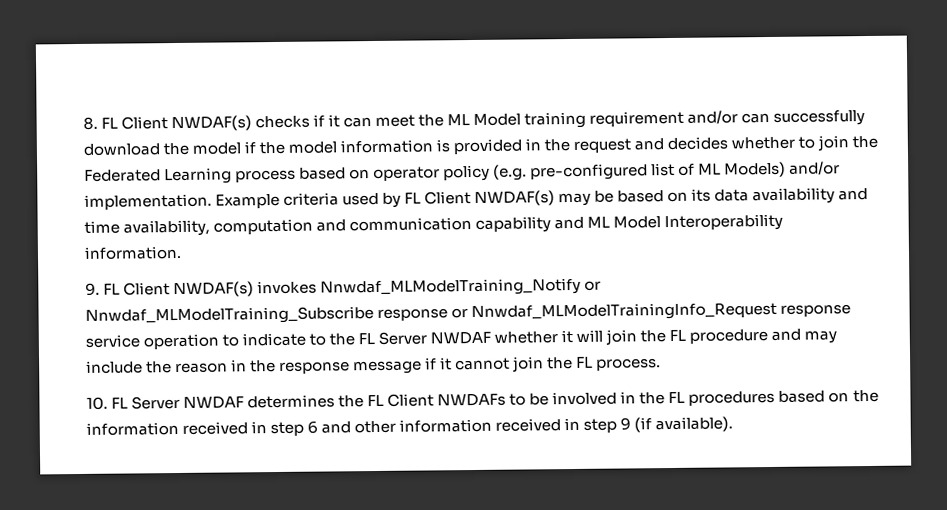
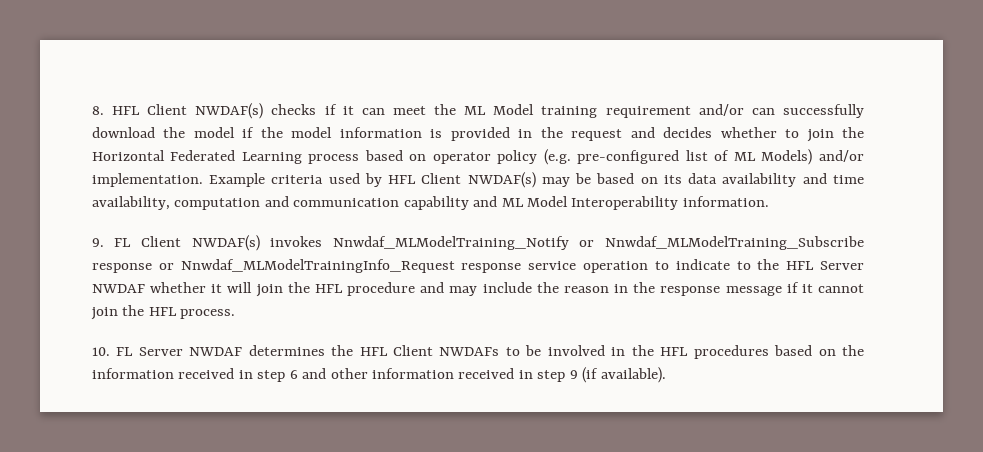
- 8. FL Client NWDAF(s) checks if it can meet the ML Model training requirement and/or can successfully download the model if the model information is provided in the request and decides whether to join the Federated Learning process based on operator policy (e.g. pre-configured list of ML Models) and/or implementation.
+ 8. HFL Client NWDAF(s) checks if it can meet the ML Model training requirement and/or can successfully download the model if the model information is provided in the request and decides whether to join the Horizontal Federated Learning process based on operator policy (e.g. pre-configured list of ML Models) and/or implementation.
- Example criteria used by FL Client NWDAF(s) may be based on its data availability and time availability, computation and communication capability and ML Model Interoperability information.
+ Example criteria used by HFL Client NWDAF(s) may be based on its data availability and time availability, computation and communication capability and ML Model Interoperability information.
- 9. FL Client NWDAF(s) invokes Nnwdaf_MLModelTraining_Notify or Nnwdaf_MLModelTraining_Subscribe response or Nnwdaf_MLModelTrainingInfo_Request response service operation to indicate to the FL Server NWDAF whether it will join the FL procedure and may include the reason in the response message if it cannot join the FL process.
+ 9. FL Client NWDAF(s) invokes Nnwdaf_MLModelTraining_Notify or Nnwdaf_MLModelTraining_Subscribe response or Nnwdaf_MLModelTrainingInfo_Request response service operation to indicate to the HFL Server NWDAF whether it will join the HFL procedure and may include the reason in the response message if it cannot join the HFL process.
- 10. FL Server NWDAF determines the FL Client NWDAFs to be involved in the FL procedures based on the information received in step 6 and other information received in step 9 (if available).
+ 10. FL Server NWDAF determines the HFL Client NWDAFs to be involved in the HFL procedures based on the information received in step 6 and other information received in step 9 (if available).

